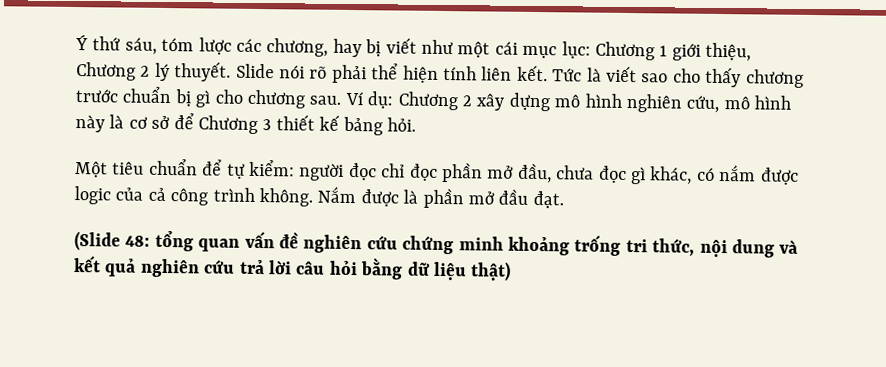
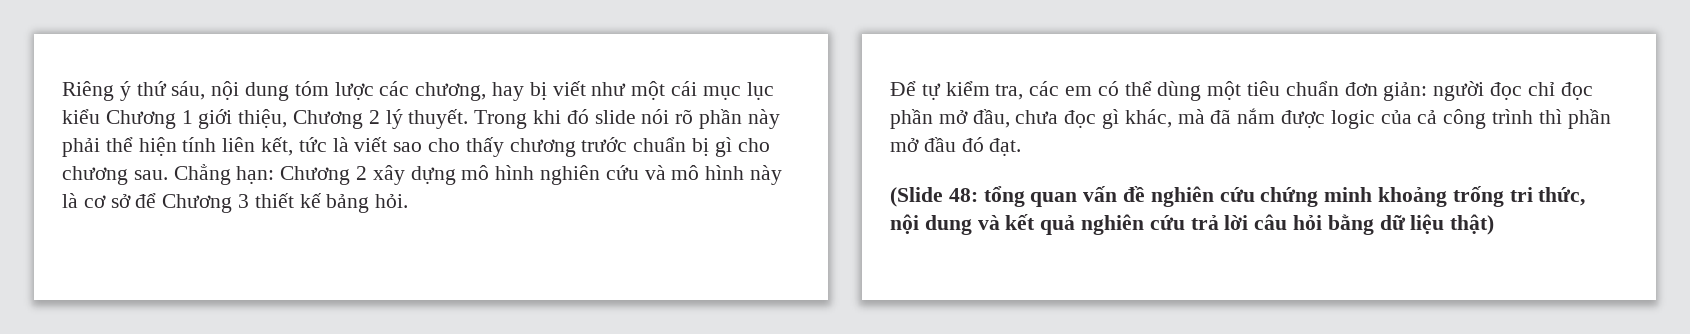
- Ý thứ sáu, tóm lược các chương, hay bị viết như một cái mục lục: Chương 1 giới thiệu, Chương 2 lý thuyết.
+ Riêng ý thứ sáu, nội dung tóm lược các chương, hay bị viết như một cái mục lục kiểu Chương 1 giới thiệu, Chương 2 lý thuyết.
- Slide nói rõ phải thể hiện tính liên kết. Tức là viết sao cho thấy chương trước chuẩn bị gì cho chương sau.
+ Trong khi đó slide nói rõ phần này phải thể hiện tính liên kết, tức là viết sao cho thấy chương trước chuẩn bị gì cho chương sau.
- Ví dụ: Chương 2 xây dựng mô hình nghiên cứu, mô hình này là cơ sở để Chương 3 thiết kế bảng hỏi.
+ Chẳng hạn: Chương 2 xây dựng mô hình nghiên cứu và mô hình này là cơ sở để Chương 3 thiết kế bảng hỏi.
- Một tiêu chuẩn để tự kiểm: người đọc chỉ đọc phần mở đầu, chưa đọc gì khác, có nắm được logic của cả công trình không. Nắm được là phần mở đầu đạt.
+ Để tự kiểm tra, các em có thể dùng một tiêu chuẩn đơn giản: người đọc chỉ đọc phần mở đầu, chưa đọc gì khác, mà đã nắm được logic của cả công trình thì phần mở đầu đó đạt.

